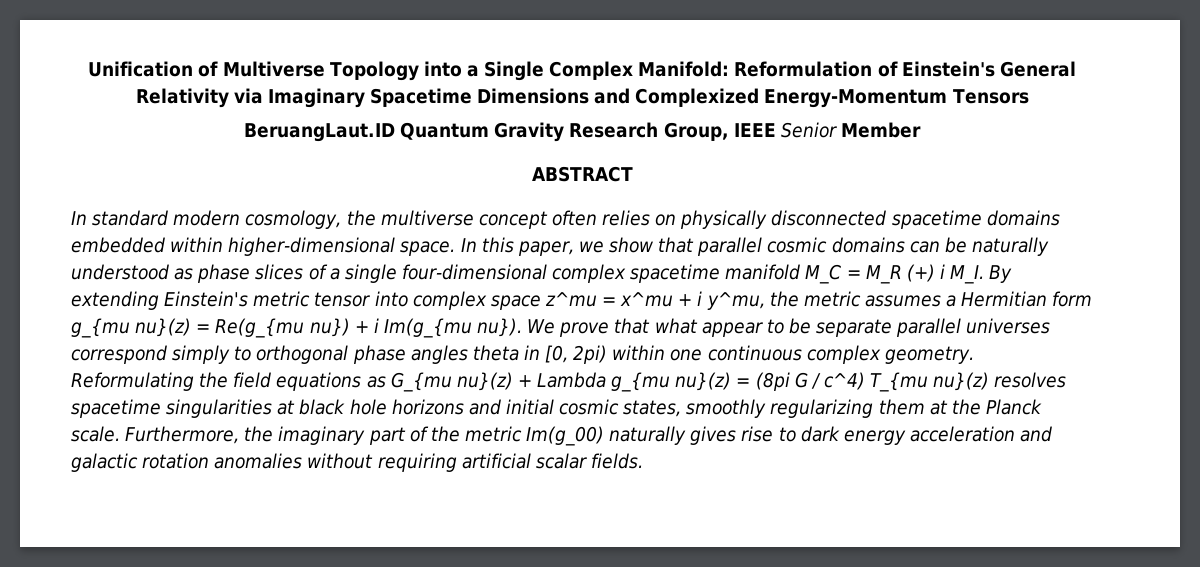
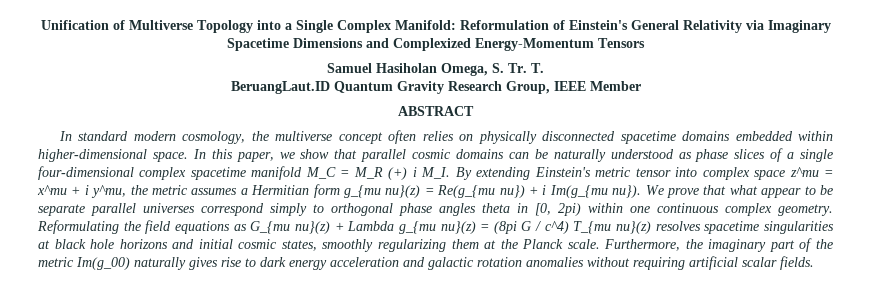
+ Samuel Hasiholan Omega, S. Tr. T.
- BeruangLaut.ID Quantum Gravity Research Group, IEEE Senior Member
+ BeruangLaut.ID Quantum Gravity Research Group, IEEE Member

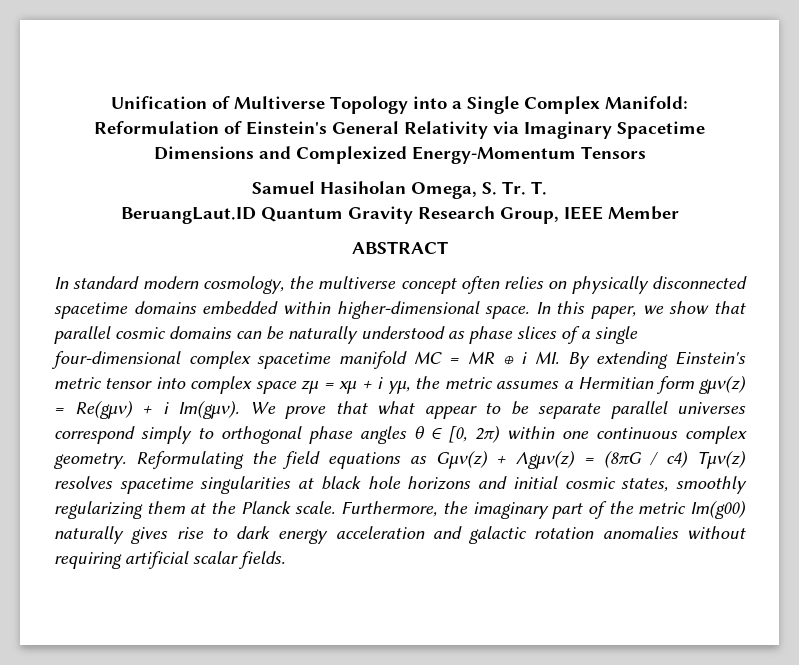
- In this paper, we show that parallel cosmic domains can be naturally understood as phase slices of a single four-dimensional complex spacetime manifold M_C = M_R (+) i M_I. By extending Einstein's metric tensor into complex space z^mu = x^mu + i y^mu, the metric assumes a Hermitian form g_{mu nu}(z) = Re(g_{mu nu}) + i Im(g_{mu nu}).
+ In this paper, we show that parallel cosmic domains can be naturally understood as phase slices of a single four-dimensional complex spacetime manifold MC = MR ⊕ i MI. By extending Einstein's metric tensor into complex space zμ = xμ + i yμ, the metric assumes a Hermitian form gμν(z) = Re(gμν) + i Im(gμν).
- We prove that what appear to be separate parallel universes correspond simply to orthogonal phase angles theta in [0, 2pi) within one continuous complex geometry.
+ We prove that what appear to be separate parallel universes correspond simply to orthogonal phase angles θ ∈ [0, 2π) within one continuous complex geometry.
- Reformulating the field equations as G_{mu nu}(z) + Lambda g_{mu nu}(z) = (8pi G / c^4) T_{mu nu}(z) resolves spacetime singularities at black hole horizons and initial cosmic states, smoothly regularizing them at the Planck scale.
+ Reformulating the field equations as Gμν(z) + Λgμν(z) = (8πG / c4) Tμν(z) resolves spacetime singularities at black hole horizons and initial cosmic states, smoothly regularizing them at the Planck scale.
- Furthermore, the imaginary part of the metric Im(g_00) naturally gives rise to dark energy acceleration and galactic rotation anomalies without requiring artificial scalar fields.
+ Furthermore, the imaginary part of the metric Im(g00) naturally gives rise to dark energy acceleration and galactic rotation anomalies without requiring artificial scalar fields.

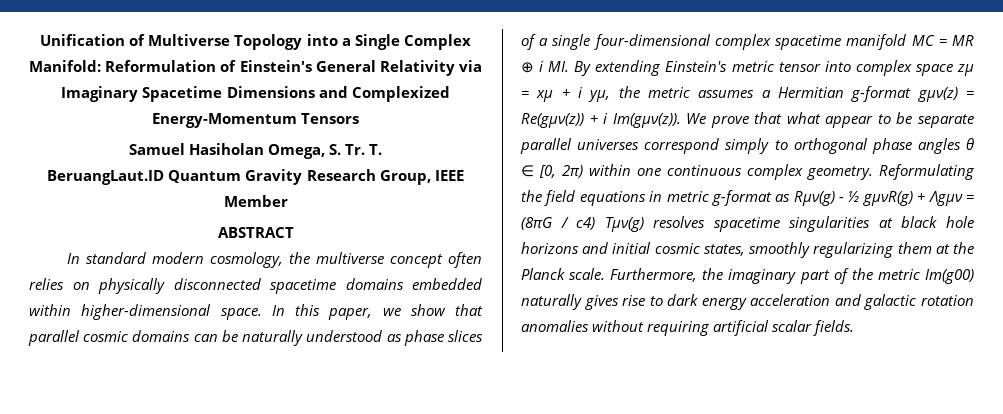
- In this paper, we show that parallel cosmic domains can be naturally understood as phase slices of a single four-dimensional complex spacetime manifold MC = MR ⊕ i MI. By extending Einstein's metric tensor into complex space zμ = xμ + i yμ, the metric assumes a Hermitian form gμν(z) = Re(gμν) + i Im(gμν).
+ In this paper, we show that parallel cosmic domains can be naturally understood as phase slices of a single four-dimensional complex spacetime manifold MC = MR ⊕ i MI. By extending Einstein's metric tensor into complex space zμ = xμ + i yμ, the metric assumes a Hermitian g-format gμν(z) = Re(gμν(z)) + i Im(gμν(z)).
- Reformulating the field equations as Gμν(z) + Λgμν(z) = (8πG / c4) Tμν(z) resolves spacetime singularities at black hole horizons and initial cosmic states, smoothly regularizing them at the Planck scale.
+ Reformulating the field equations in metric g-format as Rμν(g) - ½ gμνR(g) + Λgμν = (8πG / c4) Tμν(g) resolves spacetime singularities at black hole horizons and initial cosmic states, smoothly regularizing them at the Planck scale.

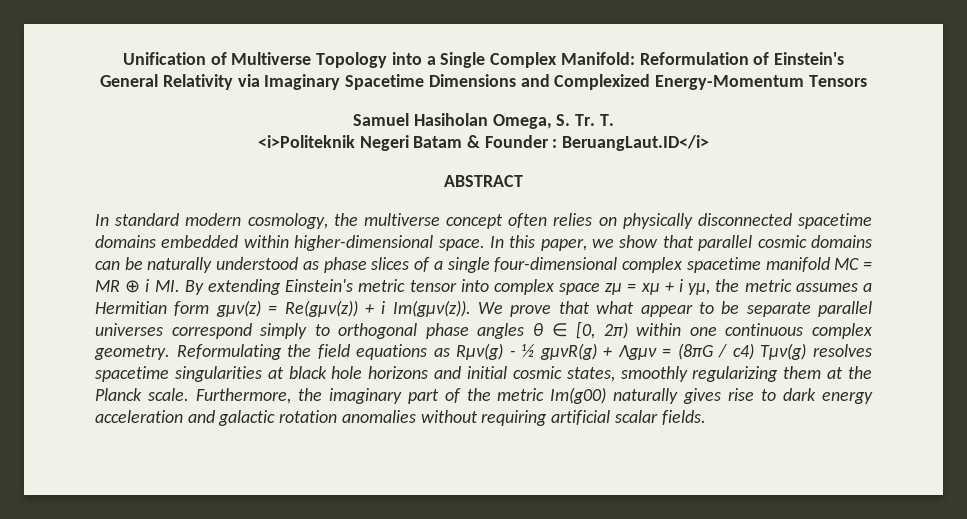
- BeruangLaut.ID Quantum Gravity Research Group, IEEE Member
+ <i>Politeknik Negeri Batam & Founder : BeruangLaut.ID</i>
- In this paper, we show that parallel cosmic domains can be naturally understood as phase slices of a single four-dimensional complex spacetime manifold MC = MR ⊕ i MI. By extending Einstein's metric tensor into complex space zμ = xμ + i yμ, the metric assumes a Hermitian g-format gμν(z) = Re(gμν(z)) + i Im(gμν(z)).
+ In this paper, we show that parallel cosmic domains can be naturally understood as phase slices of a single four-dimensional complex spacetime manifold MC = MR ⊕ i MI. By extending Einstein's metric tensor into complex space zμ = xμ + i yμ, the metric assumes a Hermitian form gμν(z) = Re(gμν(z)) + i Im(gμν(z)).
- Reformulating the field equations in metric g-format as Rμν(g) - ½ gμνR(g) + Λgμν = (8πG / c4) Tμν(g) resolves spacetime singularities at black hole horizons and initial cosmic states, smoothly regularizing them at the Planck scale.
+ Reformulating the field equations as Rμν(g) - ½ gμνR(g) + Λgμν = (8πG / c4) Tμν(g) resolves spacetime singularities at black hole horizons and initial cosmic states, smoothly regularizing them at the Planck scale.

